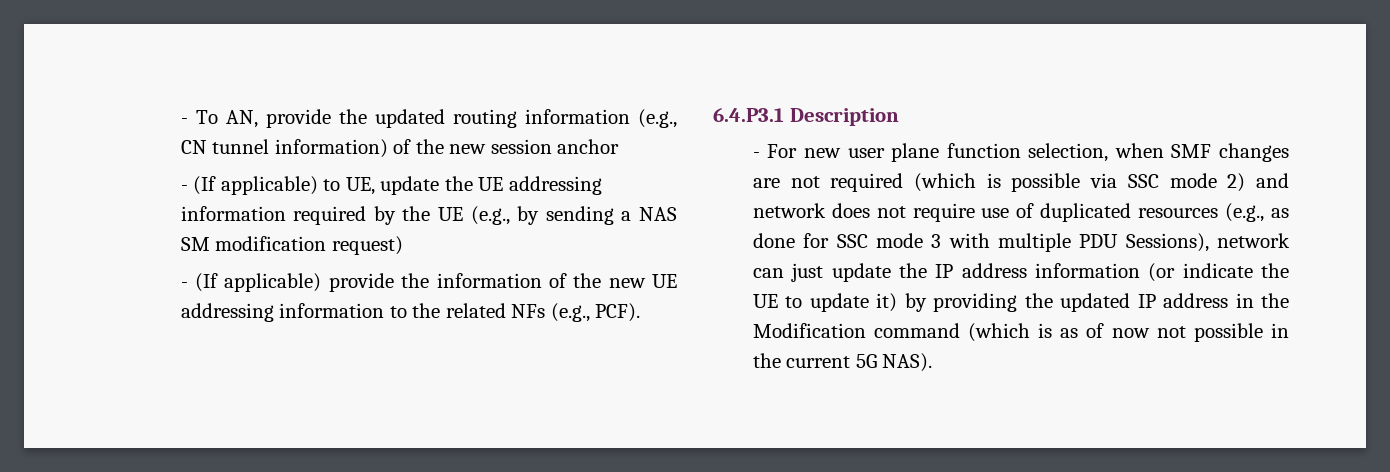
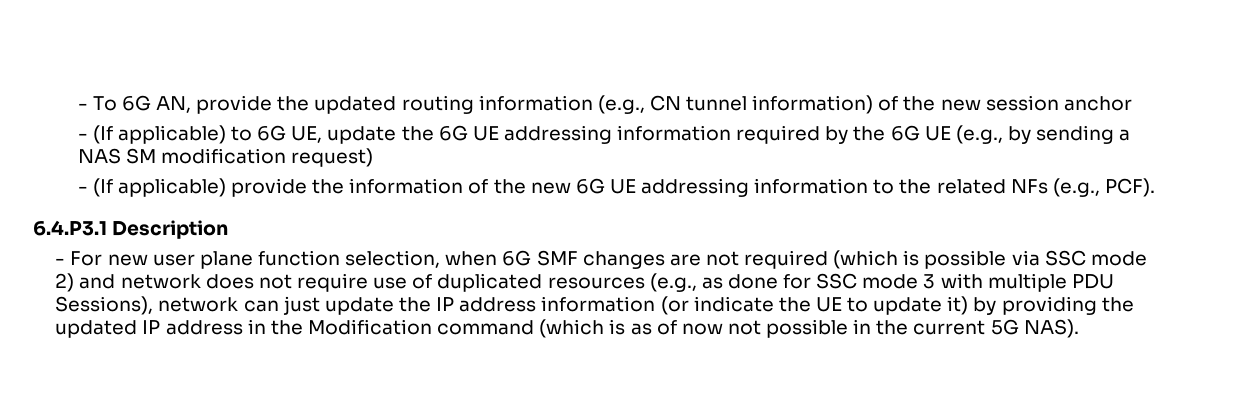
- - To AN, provide the updated routing information (e.g., CN tunnel information) of the new session anchor
+ - To 6G AN, provide the updated routing information (e.g., CN tunnel information) of the new session anchor
- - (If applicable) to UE, update the UE addressing information required by the UE (e.g., by sending a NAS SM modification request)
+ - (If applicable) to 6G UE, update the 6G UE addressing information required by the 6G UE (e.g., by sending a NAS SM modification request)
- - (If applicable) provide the information of the new UE addressing information to the related NFs (e.g., PCF).
+ - (If applicable) provide the information of the new 6G UE addressing information to the related NFs (e.g., PCF).
- - For new user plane function selection, when SMF changes are not required (which is possible via SSC mode 2) and network does not require use of duplicated resources (e.g., as done for SSC mode 3 with multiple PDU Sessions), network can just update the IP address information (or indicate the UE to update it) by providing the updated IP address in the Modification command (which is as of now not possible in the current 5G NAS).
+ - For new user plane function selection, when 6G SMF changes are not required (which is possible via SSC mode 2) and network does not require use of duplicated resources (e.g., as done for SSC mode 3 with multiple PDU Sessions), network can just update the IP address information (or indicate the UE to update it) by providing the updated IP address in the Modification command (which is as of now not possible in the current 5G NAS).

